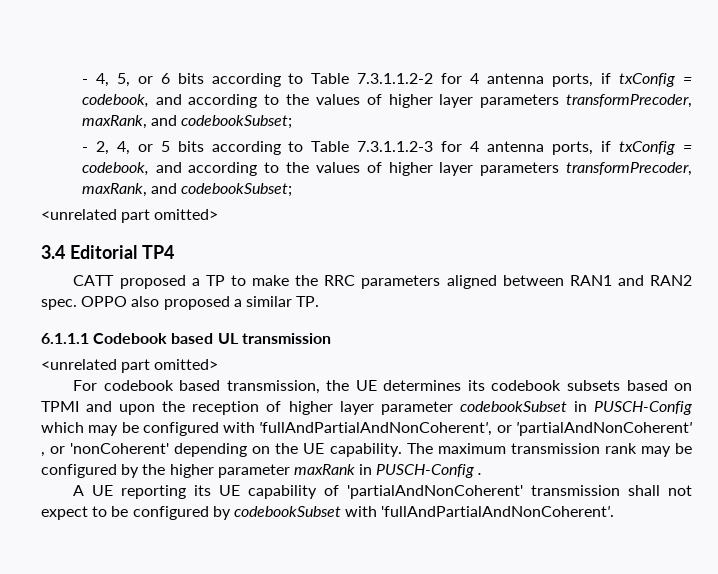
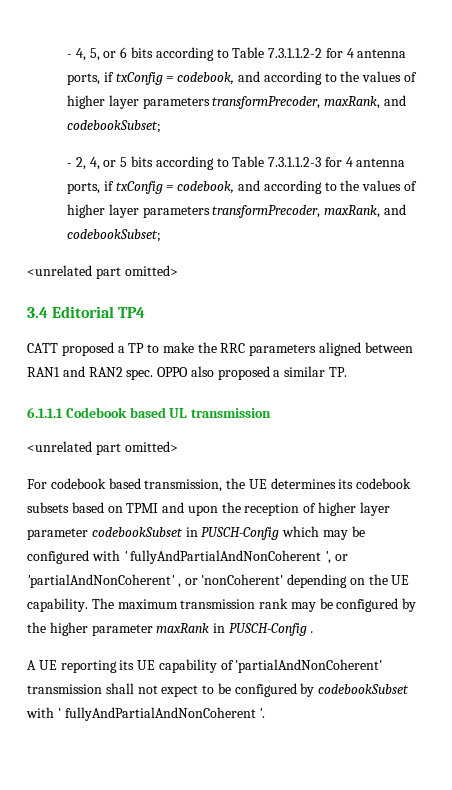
- For codebook based transmission, the UE determines its codebook subsets based on TPMI and upon the reception of higher layer parameter codebookSubset in PUSCH-Config which may be configured with 'fullAndPartialAndNonCoherent', or 'partialAndNonCoherent' , or 'nonCoherent' depending on the UE capability.
+ For codebook based transmission, the UE determines its codebook subsets based on TPMI and upon the reception of higher layer parameter codebookSubset in PUSCH-Config which may be configured with ' fullyAndPartialAndNonCoherent ', or 'partialAndNonCoherent' , or 'nonCoherent' depending on the UE capability.
- A UE reporting its UE capability of 'partialAndNonCoherent' transmission shall not expect to be configured by codebookSubset with 'fullAndPartialAndNonCoherent'.
+ A UE reporting its UE capability of 'partialAndNonCoherent' transmission shall not expect to be configured by codebookSubset with ' fullyAndPartialAndNonCoherent '.

